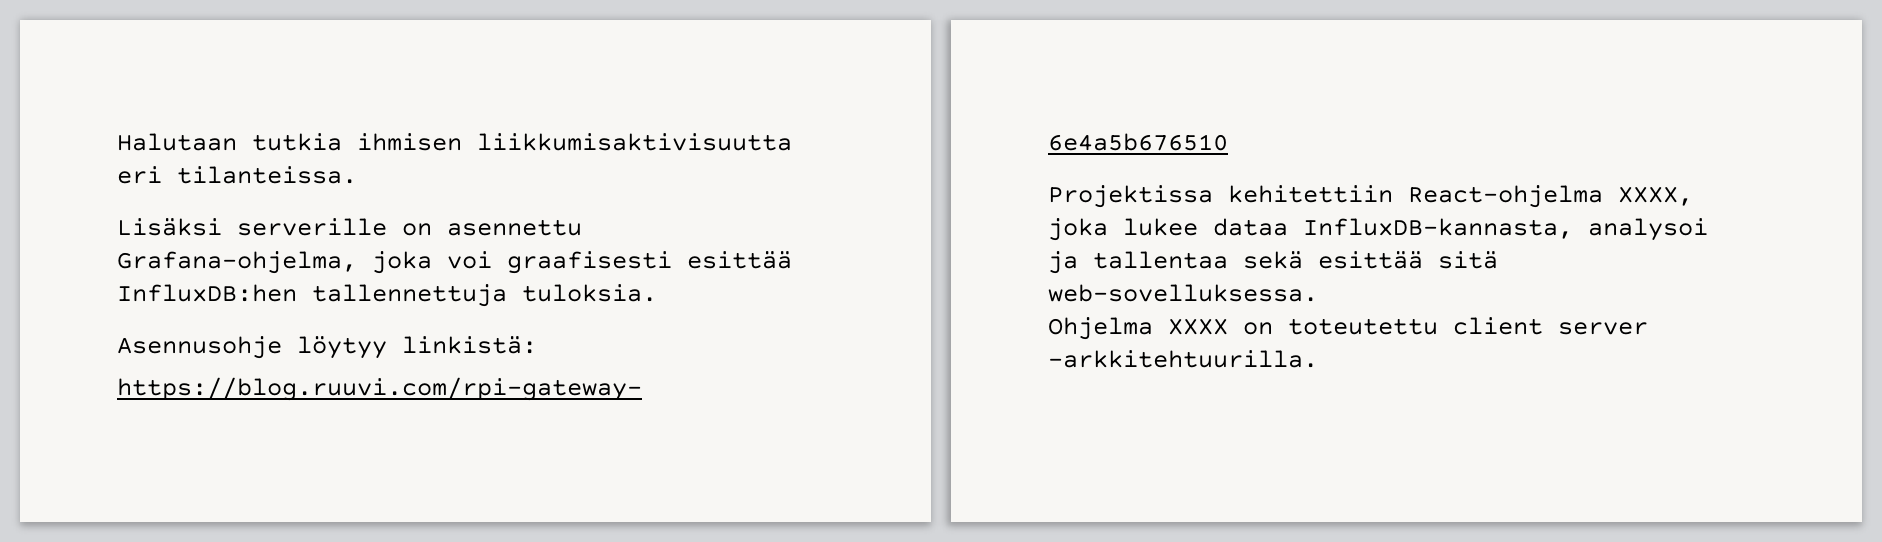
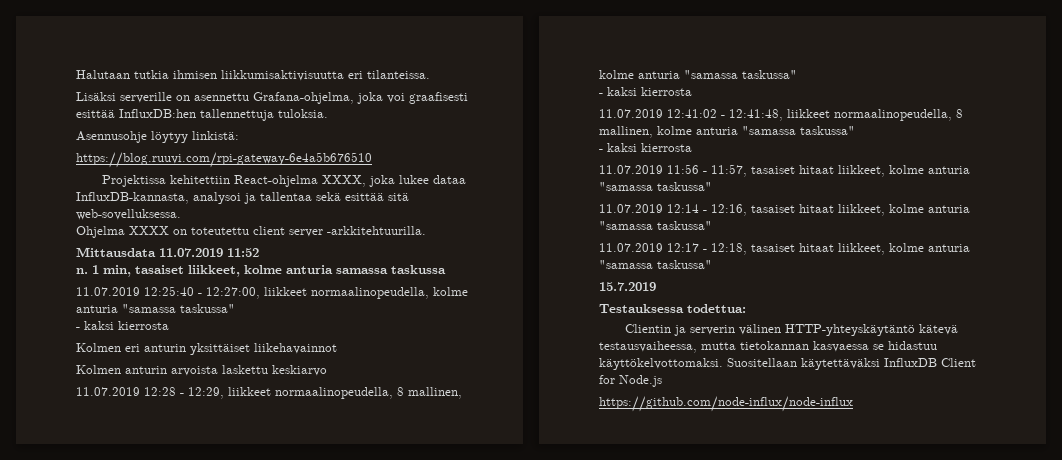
+ Mittausdata 11.07.2019 11:52
+ n. 1 min, tasaiset liikkeet, kolme anturia samassa taskussa
+ 11.07.2019 12:25:40 - 12:27:00, liikkeet normaalinopeudella, kolme anturia "samassa taskussa"
+ - kaksi kierrosta
+ Kolmen eri anturin yksittäiset liikehavainnot
+ Kolmen anturin arvoista laskettu keskiarvo
+ 11.07.2019 12:28 - 12:29, liikkeet normaalinopeudella, 8 mallinen, kolme anturia "samassa taskussa"
+ - kaksi kierrosta
+ 11.07.2019 12:41:02 - 12:41:48, liikkeet normaalinopeudella, 8 mallinen, kolme anturia "samassa taskussa"
+ - kaksi kierrosta
+ 11.07.2019 11:56 - 11:57, tasaiset hitaat liikkeet, kolme anturia "samassa taskussa"
+ 11.07.2019 12:14 - 12:16, tasaiset hitaat liikkeet, kolme anturia "samassa taskussa"
+ 11.07.2019 12:17 - 12:18, tasaiset hitaat liikkeet, kolme anturia "samassa taskussa"
+ 15.7.2019
+ Testauksessa todettua:
+ Clientin ja serverin välinen HTTP-yhteyskäytäntö kätevä testausvaiheessa, mutta tietokannan kasvaessa se hidastuu käyttökelvottomaksi. Suositellaan käytettäväksi InfluxDB Client for Node.js
+ https://github.com/node-influx/node-influx

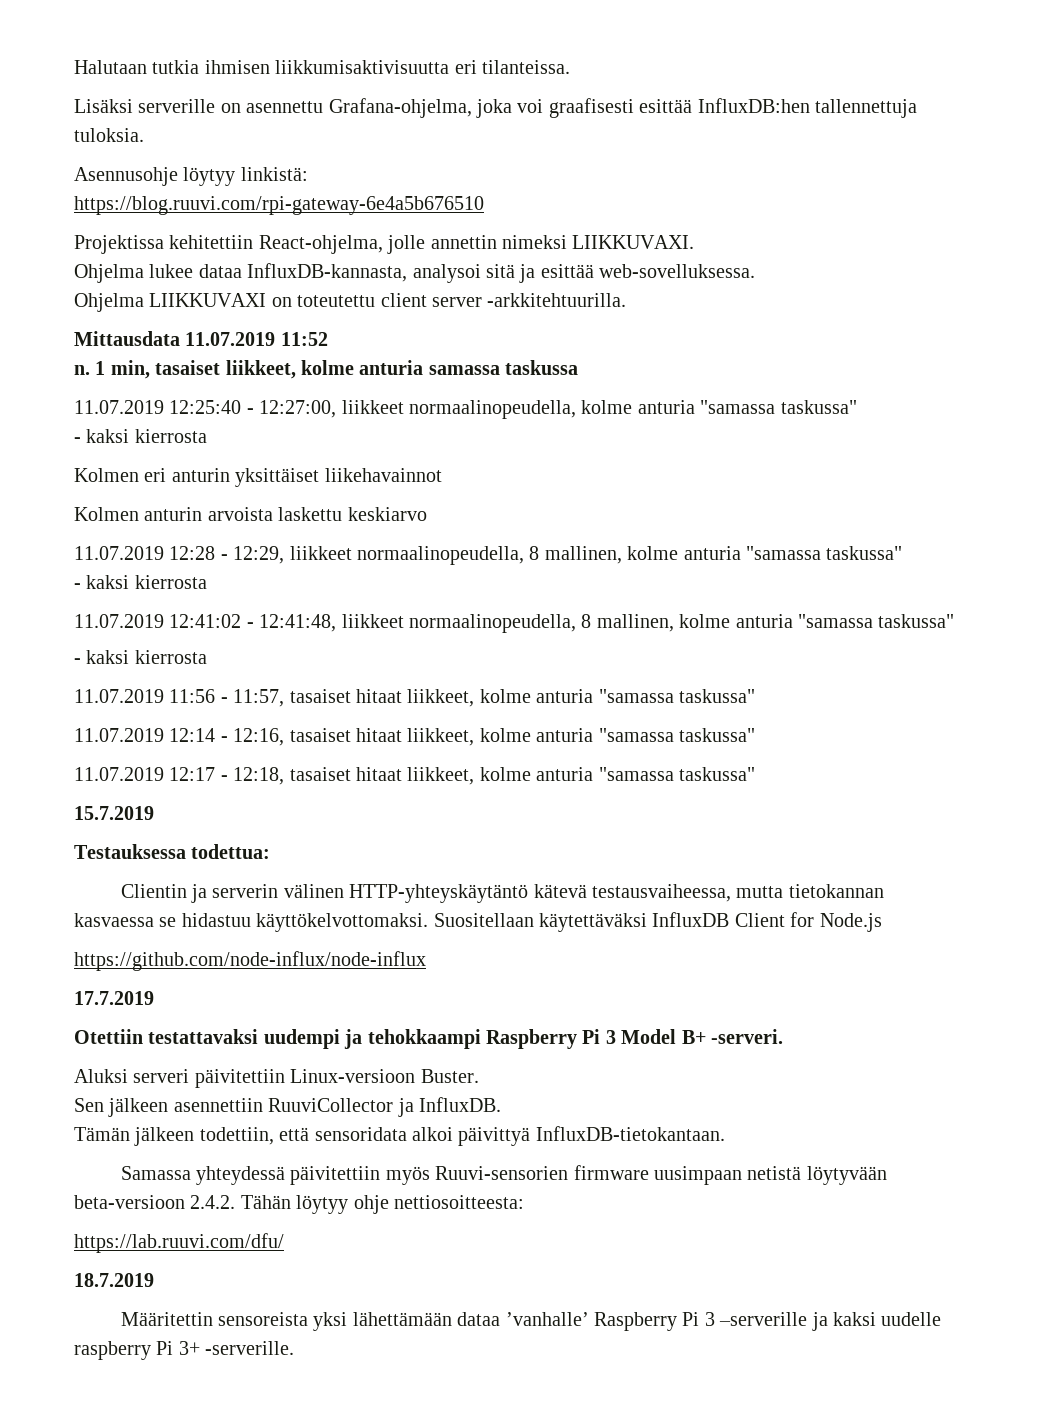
- Projektissa kehitettiin React-ohjelma XXXX, joka lukee dataa InfluxDB-kannasta, analysoi ja tallentaa sekä esittää sitä web-sovelluksessa.
+ Projektissa kehitettiin React-ohjelma, jolle annettin nimeksi LIIKKUVAXI.
+ Ohjelma lukee dataa InfluxDB-kannasta, analysoi sitä ja esittää web-sovelluksessa.
- Ohjelma XXXX on toteutettu client server -arkkitehtuurilla.
+ Ohjelma LIIKKUVAXI on toteutettu client server -arkkitehtuurilla.
+ 17.7.2019
+ Otettiin testattavaksi uudempi ja tehokkaampi Raspberry Pi 3 Model B+ -serveri.
+ Aluksi serveri päivitettiin Linux-versioon Buster.
+ Sen jälkeen asennettiin RuuviCollector ja InfluxDB.
+ Tämän jälkeen todettiin, että sensoridata alkoi päivittyä InfluxDB-tietokantaan.
+ Samassa yhteydessä päivitettiin myös Ruuvi-sensorien firmware uusimpaan netistä löytyvään beta-versioon 2.4.2. Tähän löytyy ohje nettiosoitteesta:
+ https://lab.ruuvi.com/dfu/
+ 18.7.2019
+ Määritettin sensoreista yksi lähettämään dataa ’vanhalle’ Raspberry Pi 3 –serverille ja kaksi uudelle raspberry Pi 3+ -serverille.

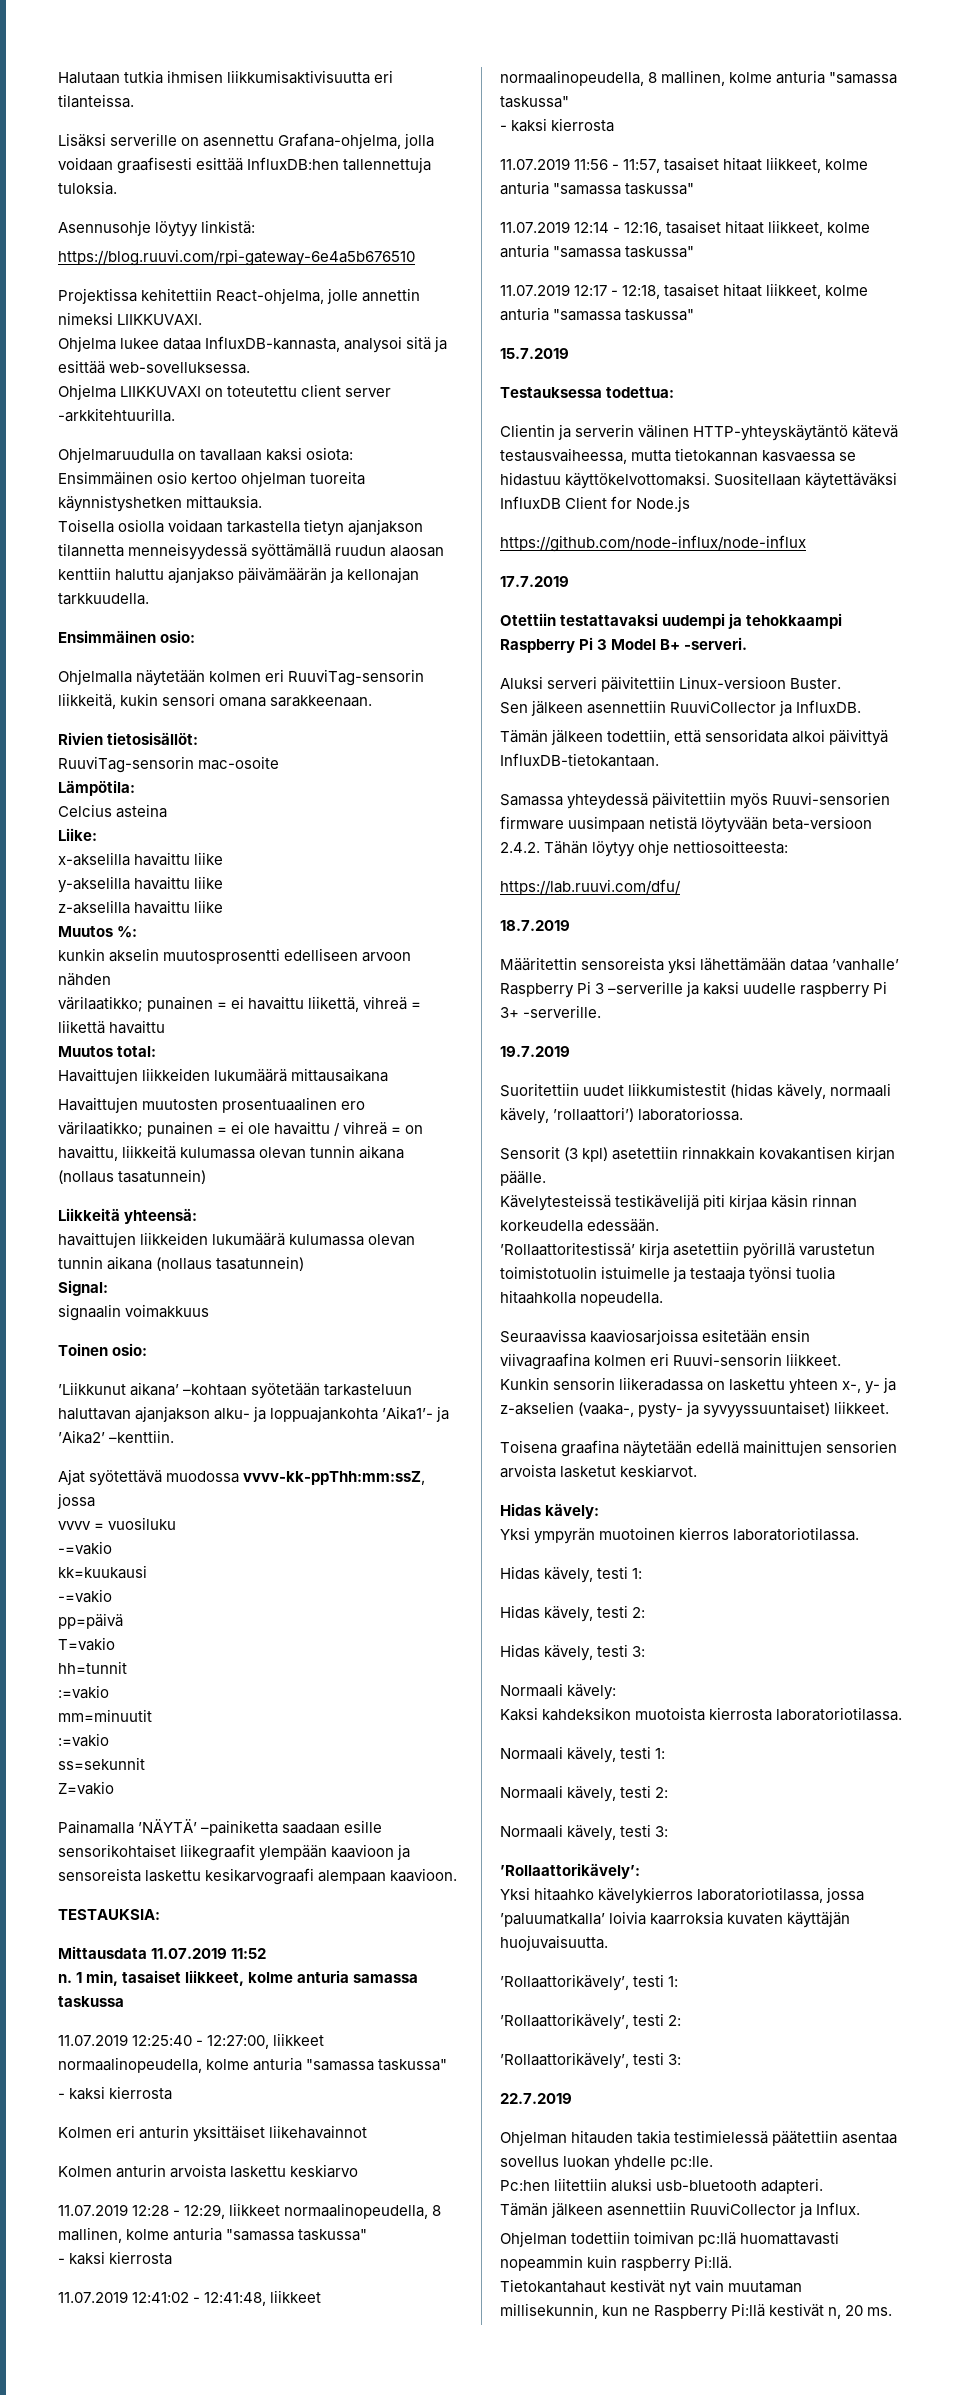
- Lisäksi serverille on asennettu Grafana-ohjelma, joka voi graafisesti esittää InfluxDB:hen tallennettuja tuloksia.
+ Lisäksi serverille on asennettu Grafana-ohjelma, jolla voidaan graafisesti esittää InfluxDB:hen tallennettuja tuloksia.
+ Ohjelmaruudulla on tavallaan kaksi osiota:
+ Ensimmäinen osio kertoo ohjelman tuoreita käynnistyshetken mittauksia.
+ Toisella osiolla voidaan tarkastella tietyn ajanjakson tilannetta menneisyydessä syöttämällä ruudun alaosan kenttiin haluttu ajanjakso päivämäärän ja kellonajan tarkkuudella.
+ Ensimmäinen osio:
+ Ohjelmalla näytetään kolmen eri RuuviTag-sensorin liikkeitä, kukin sensori omana sarakkeenaan.
+ Rivien tietosisällöt:
+ RuuviTag-sensorin mac-osoite
+ Lämpötila:
+ Celcius asteina
+ Liike:
+ x-akselilla havaittu liike
+ y-akselilla havaittu liike
+ z-akselilla havaittu liike
+ Muutos %:
+ kunkin akselin muutosprosentti edelliseen arvoon nähden
+ värilaatikko; punainen = ei havaittu liikettä, vihreä = liikettä havaittu
+ Muutos total:
+ Havaittujen liikkeiden lukumäärä mittausaikana
+ Havaittujen muutosten prosentuaalinen ero
+ värilaatikko; punainen = ei ole havaittu / vihreä = on havaittu, liikkeitä kulumassa olevan tunnin aikana (nollaus tasatunnein)
+ Liikkeitä yhteensä:
+ havaittujen liikkeiden lukumäärä kulumassa olevan tunnin aikana (nollaus tasatunnein)
+ Signal:
+ signaalin voimakkuus
+ Toinen osio:
+ ’Liikkunut aikana’ –kohtaan syötetään tarkasteluun haluttavan ajanjakson alku- ja loppuajankohta ’Aika1’- ja ’Aika2’ –kenttiin.
+ Ajat syötettävä muodossa vvvv-kk-ppThh:mm:ssZ, jossa
+ vvvv = vuosiluku
+ -=vakio
+ kk=kuukausi
+ -=vakio
+ pp=päivä
+ T=vakio
+ hh=tunnit
+ :=vakio
+ mm=minuutit
+ :=vakio
+ ss=sekunnit
+ Z=vakio
+ Painamalla ’NÄYTÄ’ –painiketta saadaan esille sensorikohtaiset liikegraafit ylempään kaavioon ja sensoreista laskettu kesikarvograafi alempaan kaavioon.
+ TESTAUKSIA:
+ 19.7.2019
+ Suoritettiin uudet liikkumistestit (hidas kävely, normaali kävely, ’rollaattori’) laboratoriossa.
+ Sensorit (3 kpl) asetettiin rinnakkain kovakantisen kirjan päälle.
+ Kävelytesteissä testikävelijä piti kirjaa käsin rinnan korkeudella edessään.
+ ’Rollaattoritestissä’ kirja asetettiin pyörillä varustetun toimistotuolin istuimelle ja testaaja työnsi tuolia hitaahkolla nopeudella.
+ Seuraavissa kaaviosarjoissa esitetään ensin viivagraafina kolmen eri Ruuvi-sensorin liikkeet.
+ Kunkin sensorin liikeradassa on laskettu yhteen x-, y- ja z-akselien (vaaka-, pysty- ja syvyyssuuntaiset) liikkeet.
+ Toisena graafina näytetään edellä mainittujen sensorien arvoista lasketut keskiarvot.
+ Hidas kävely:
+ Yksi ympyrän muotoinen kierros laboratoriotilassa.
+ Hidas kävely, testi 1:
+ Hidas kävely, testi 2:
+ Hidas kävely, testi 3:
+ Normaali kävely:
+ Kaksi kahdeksikon muotoista kierrosta laboratoriotilassa.
+ Normaali kävely, testi 1:
+ Normaali kävely, testi 2:
+ Normaali kävely, testi 3:
+ ’Rollaattorikävely’:
+ Yksi hitaahko kävelykierros laboratoriotilassa, jossa ’paluumatkalla’ loivia kaarroksia kuvaten käyttäjän huojuvaisuutta.
+ ’Rollaattorikävely’, testi 1:
+ ’Rollaattorikävely’, testi 2:
+ ’Rollaattorikävely’, testi 3:
+ 22.7.2019
+ Ohjelman hitauden takia testimielessä päätettiin asentaa sovellus luokan yhdelle pc:lle.
+ Pc:hen liitettiin aluksi usb-bluetooth adapteri.
+ Tämän jälkeen asennettiin RuuviCollector ja Influx.
+ Ohjelman todettiin toimivan pc:llä huomattavasti nopeammin kuin raspberry Pi:llä.
+ Tietokantahaut kestivät nyt vain muutaman millisekunnin, kun ne Raspberry Pi:llä kestivät n, 20 ms.

